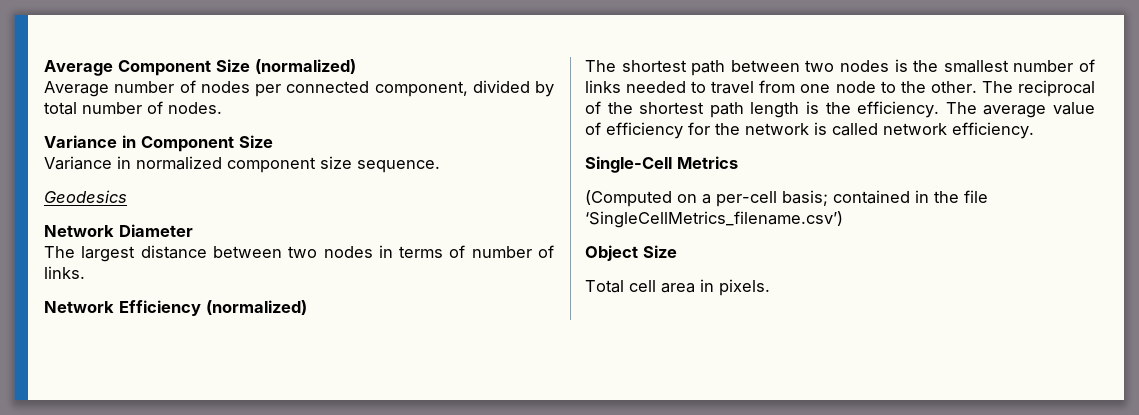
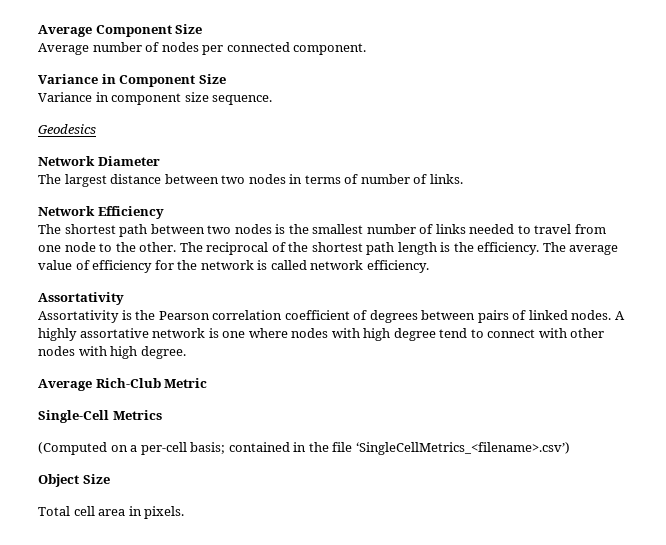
- Average Component Size (normalized)
+ Average Component Size
- Average number of nodes per connected component, divided by total number of nodes.
+ Average number of nodes per connected component.
- Variance in normalized component size sequence.
+ Variance in component size sequence.
- Network Efficiency (normalized)
+ Network Efficiency
  The average value of efficiency for the network is called network efficiency.
+ Assortativity
+ Assortativity is the Pearson correlation coefficient of degrees between pairs of linked nodes. A highly assortative network is one where nodes with high degree tend to connect with other nodes with high degree.
+ Average Rich-Club Metric
- (Computed on a per-cell basis; contained in the file ‘SingleCellMetrics_filename.csv’)
+ (Computed on a per-cell basis; contained in the file ‘SingleCellMetrics_<filename>.csv’)

